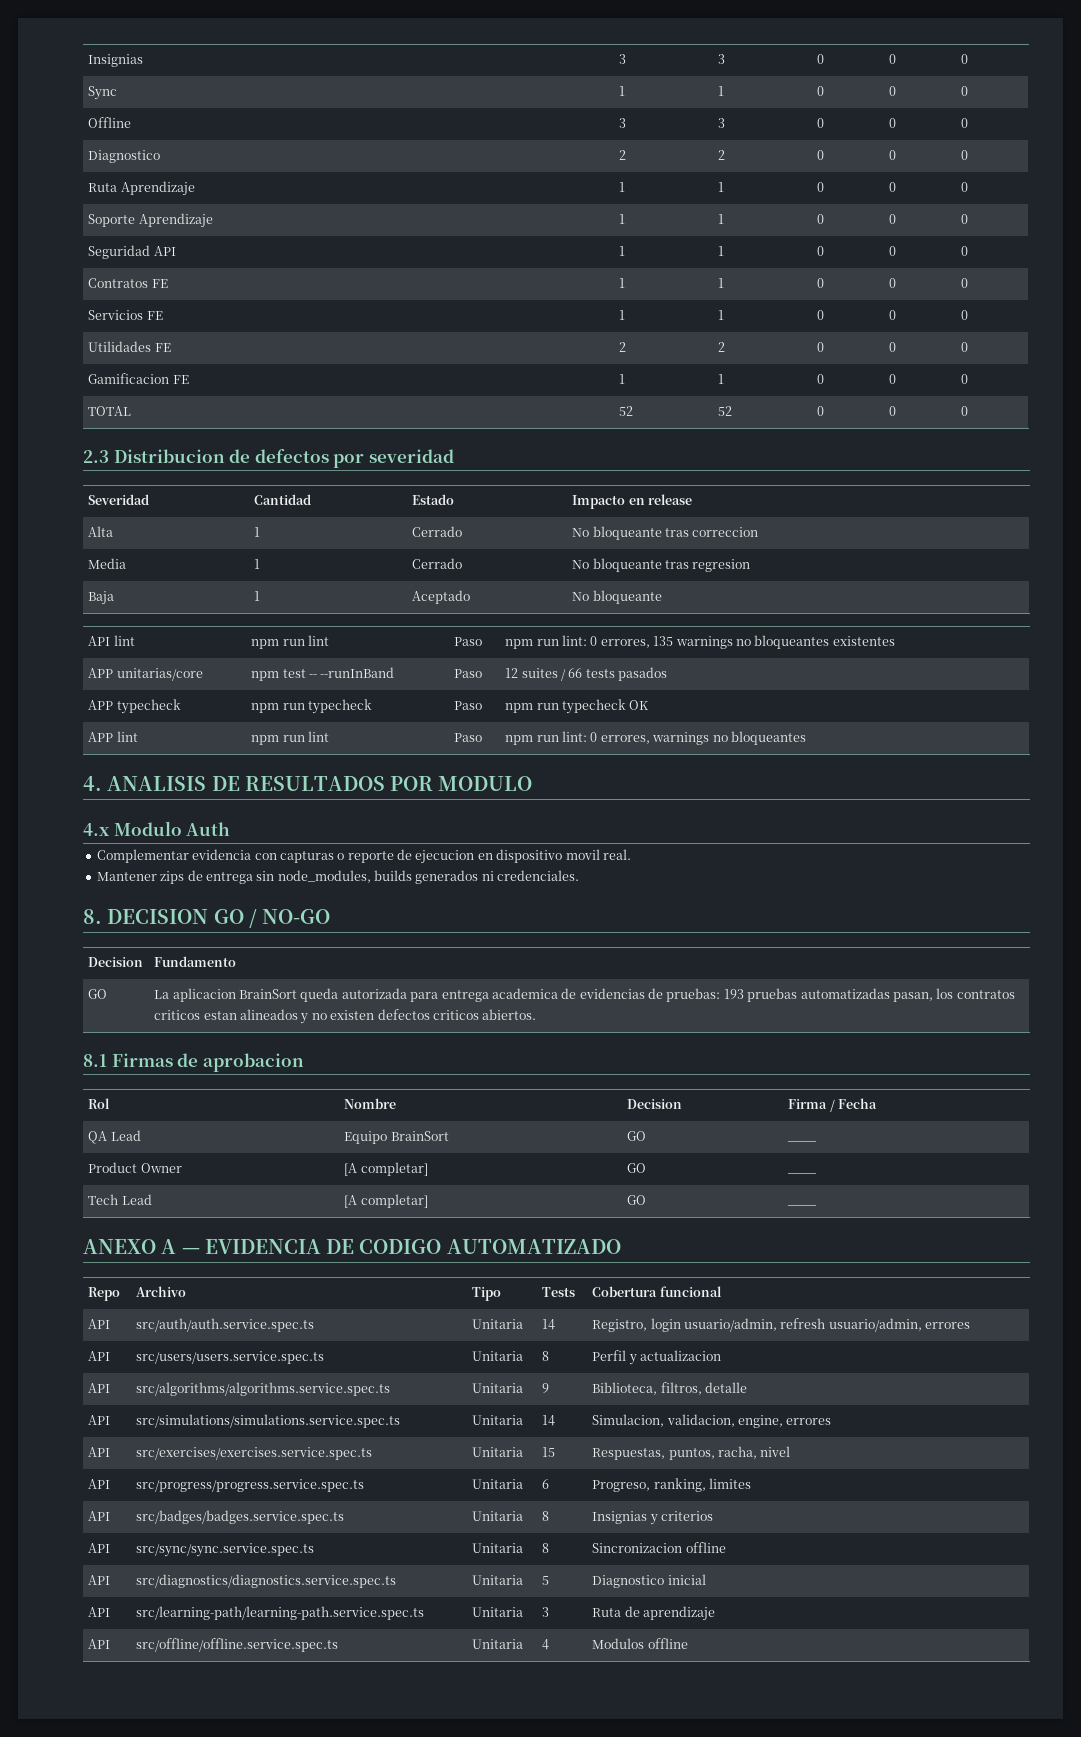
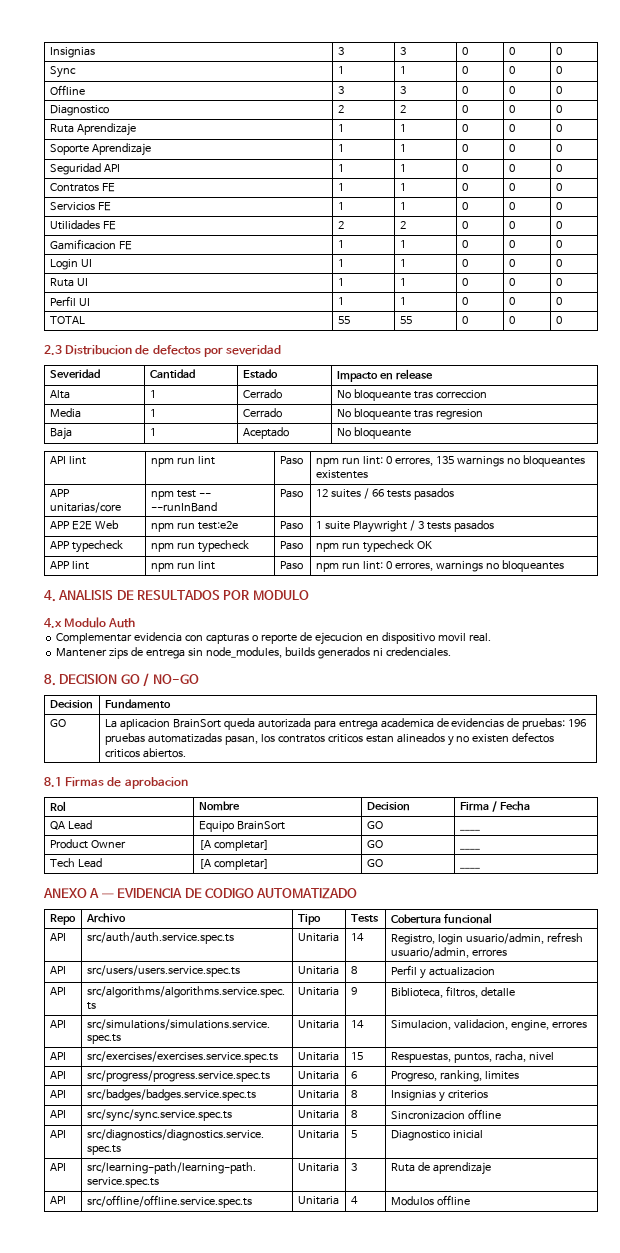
+ Login UI | 1 | 1 | 0 | 0 | 0
+ Ruta UI | 1 | 1 | 0 | 0 | 0
+ Perfil UI | 1 | 1 | 0 | 0 | 0
- TOTAL | 52 | 52 | 0 | 0 | 0
+ TOTAL | 55 | 55 | 0 | 0 | 0
+ APP E2E Web | npm run test:e2e | Paso | 1 suite Playwright / 3 tests pasados
- GO | La aplicacion BrainSort queda autorizada para entrega academica de evidencias de pruebas: 193 pruebas automatizadas pasan, los contratos criticos estan alineados y no existen defectos criticos abiertos.
+ GO | La aplicacion BrainSort queda autorizada para entrega academica de evidencias de pruebas: 196 pruebas automatizadas pasan, los contratos criticos estan alineados y no existen defectos criticos abiertos.

